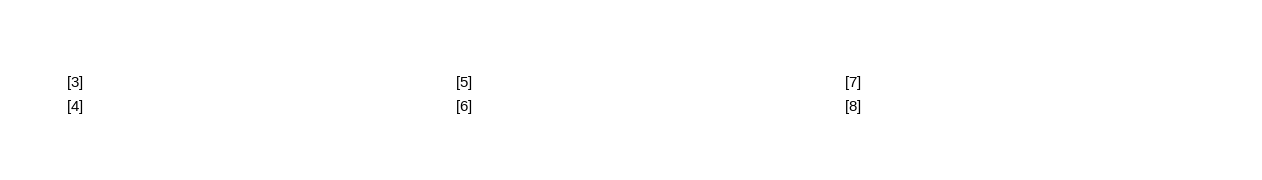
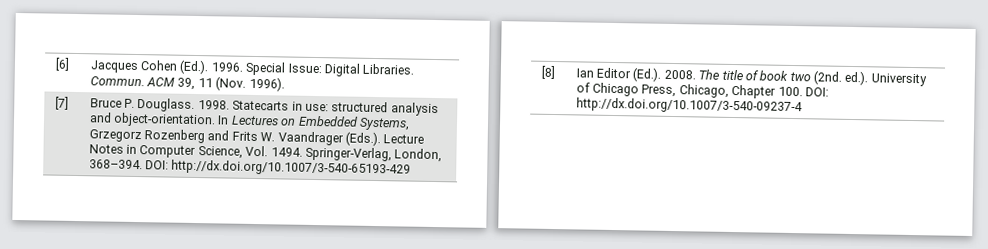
- [3]
- [4]
- [5]
- [6]
- [7]
- [8]
+ [6] | Jacques Cohen (Ed.). 1996. Special Issue: Digital Libraries. Commun. ACM 39, 11 (Nov. 1996).
+ [7] | Bruce P. Douglass. 1998. Statecarts in use: structured analysis and object-orientation. In Lectures on Embedded Systems, Grzegorz Rozenberg and Frits W. Vaandrager (Eds.). Lecture Notes in Computer Science, Vol. 1494. Springer-Verlag, London, 368–394. DOI: http://dx.doi.org/10.1007/3-540-65193-429
+ [8] | Ian Editor (Ed.). 2008. The title of book two (2nd. ed.). University of Chicago Press, Chicago, Chapter 100. DOI: http://dx.doi.org/10.1007/3-540-09237-4

